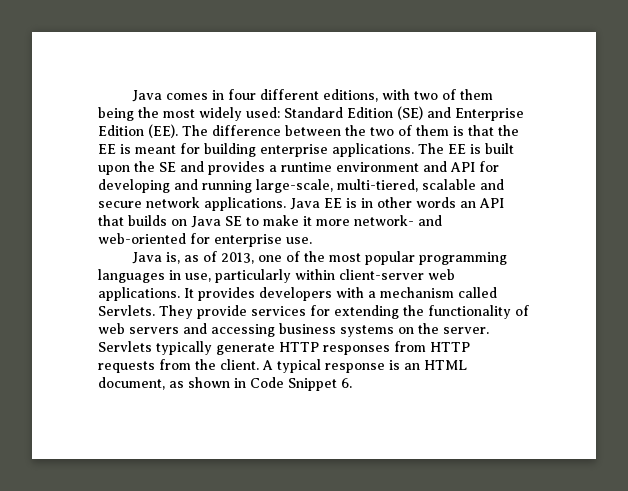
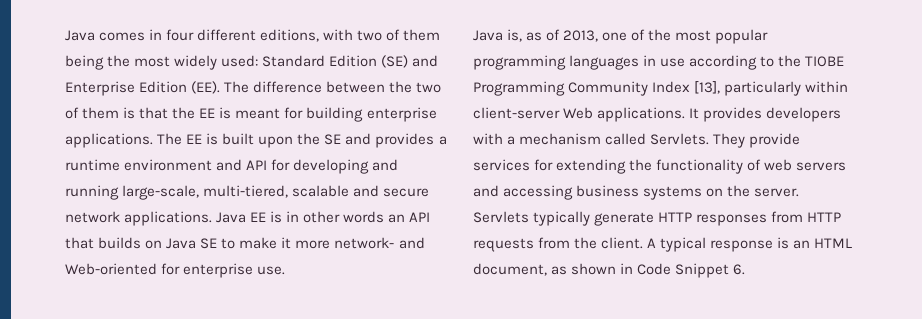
- Java EE is in other words an API that builds on Java SE to make it more network- and web-oriented for enterprise use.
+ Java EE is in other words an API that builds on Java SE to make it more network- and Web-oriented for enterprise use.
- Java is, as of 2013, one of the most popular programming languages in use, particularly within client-server web applications.
+ Java is, as of 2013, one of the most popular programming languages in use according to the TIOBE Programming Community Index [13], particularly within client-server Web applications.

